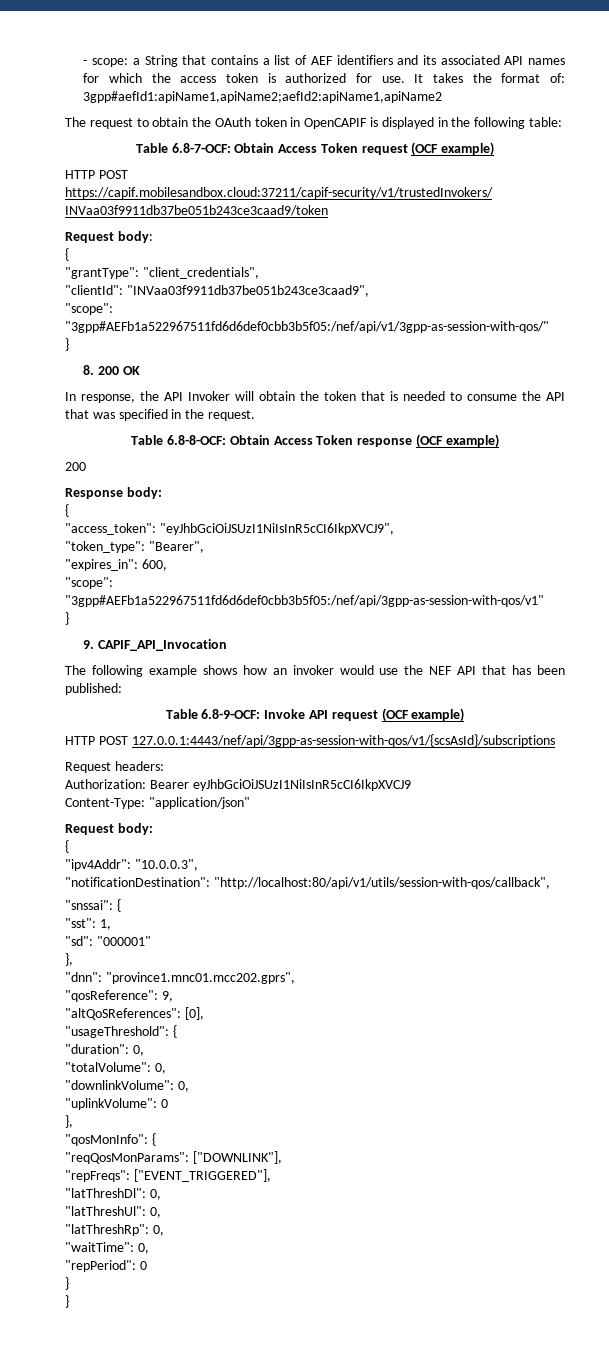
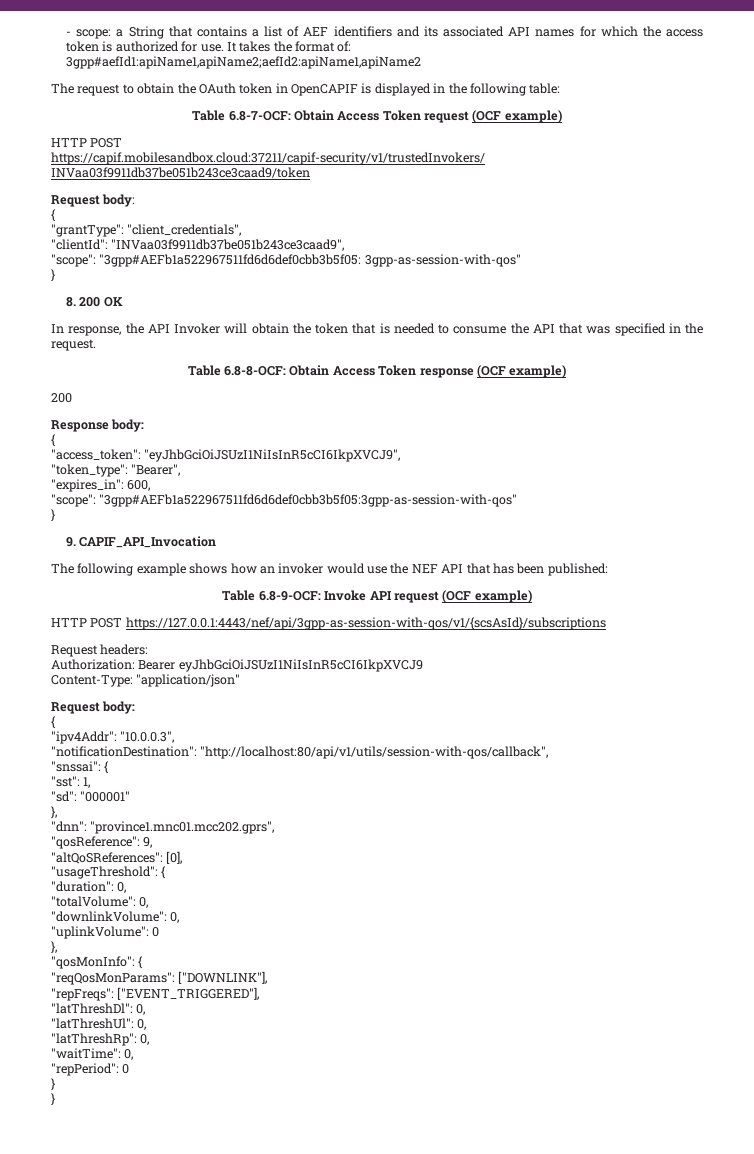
- "scope": "3gpp#AEFb1a522967511fd6d6def0cbb3b5f05:/nef/api/v1/3gpp-as-session-with-qos/"
+ "scope": "3gpp#AEFb1a522967511fd6d6def0cbb3b5f05: 3gpp-as-session-with-qos"
- "scope": "3gpp#AEFb1a522967511fd6d6def0cbb3b5f05:/nef/api/3gpp-as-session-with-qos/v1"
+ "scope": "3gpp#AEFb1a522967511fd6d6def0cbb3b5f05:3gpp-as-session-with-qos"
- HTTP POST 127.0.0.1:4443/nef/api/3gpp-as-session-with-qos/v1/{scsAsId}/subscriptions
+ HTTP POST https://127.0.0.1:4443/nef/api/3gpp-as-session-with-qos/v1/{scsAsId}/subscriptions

